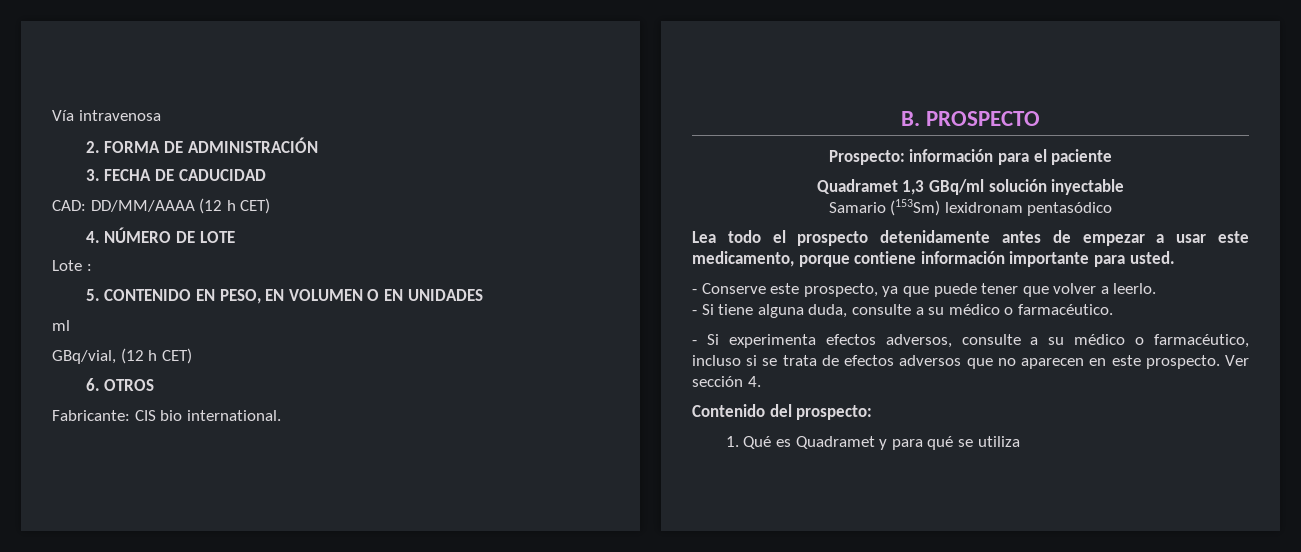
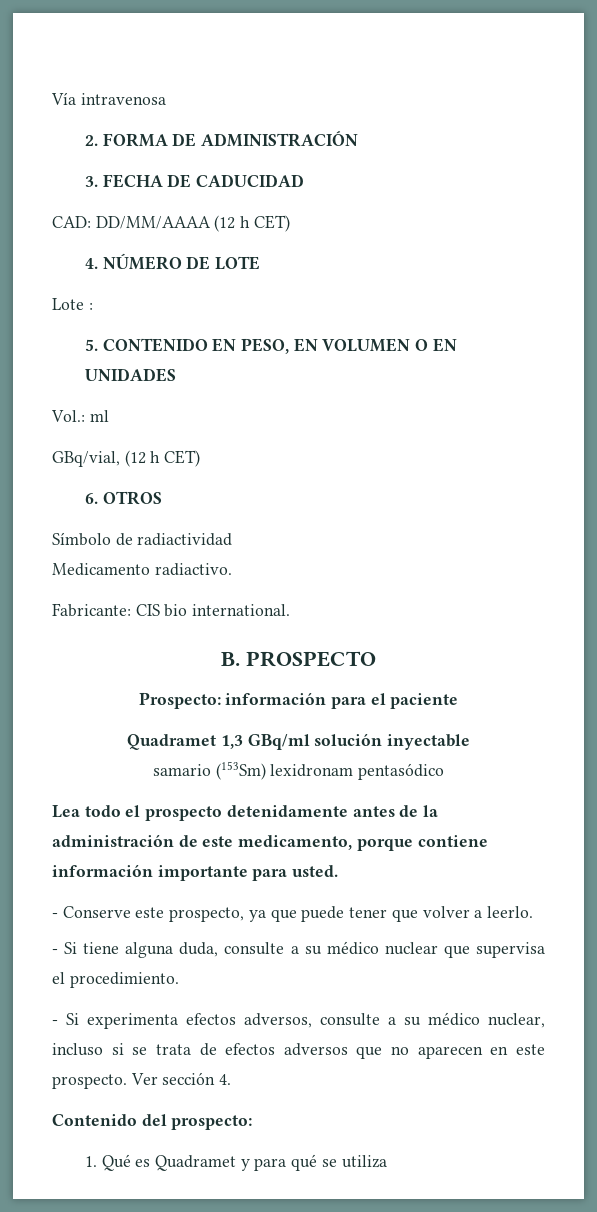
- ml
+ Vol.: ml
+ Símbolo de radiactividad
+ Medicamento radiactivo.
- Samario (153Sm) lexidronam pentasódico
+ samario (153Sm) lexidronam pentasódico
- Lea todo el prospecto detenidamente antes de empezar a usar este medicamento, porque contiene información importante para usted.
+ Lea todo el prospecto detenidamente antes de la administración de este medicamento, porque contiene información importante para usted.
- - Si tiene alguna duda, consulte a su médico o farmacéutico.
+ - Si tiene alguna duda, consulte a su médico nuclear que supervisa el procedimiento.
- - Si experimenta efectos adversos, consulte a su médico o farmacéutico, incluso si se trata de efectos adversos que no aparecen en este prospecto.
+ - Si experimenta efectos adversos, consulte a su médico nuclear, incluso si se trata de efectos adversos que no aparecen en este prospecto.

